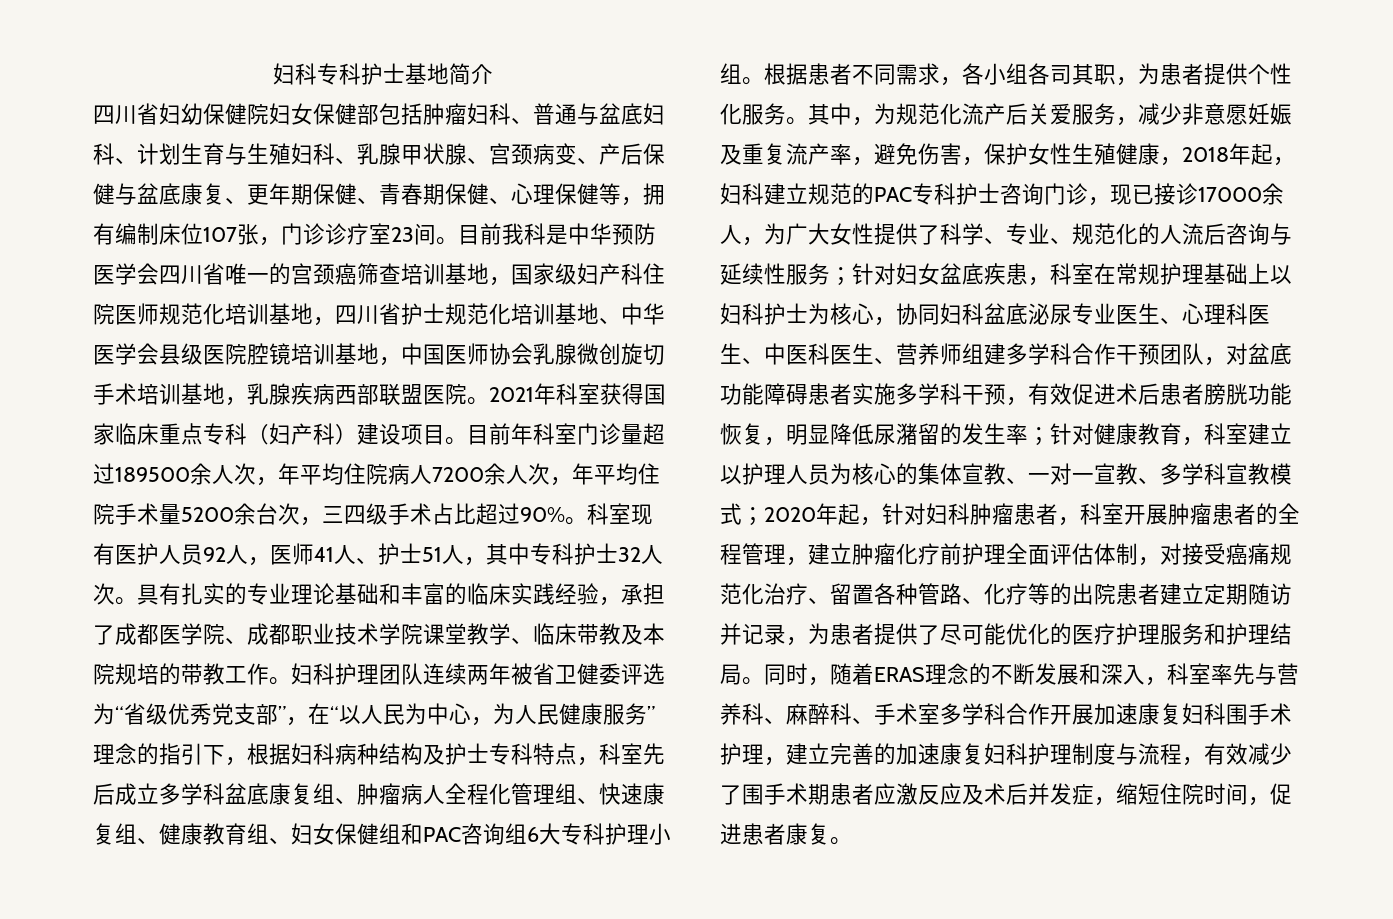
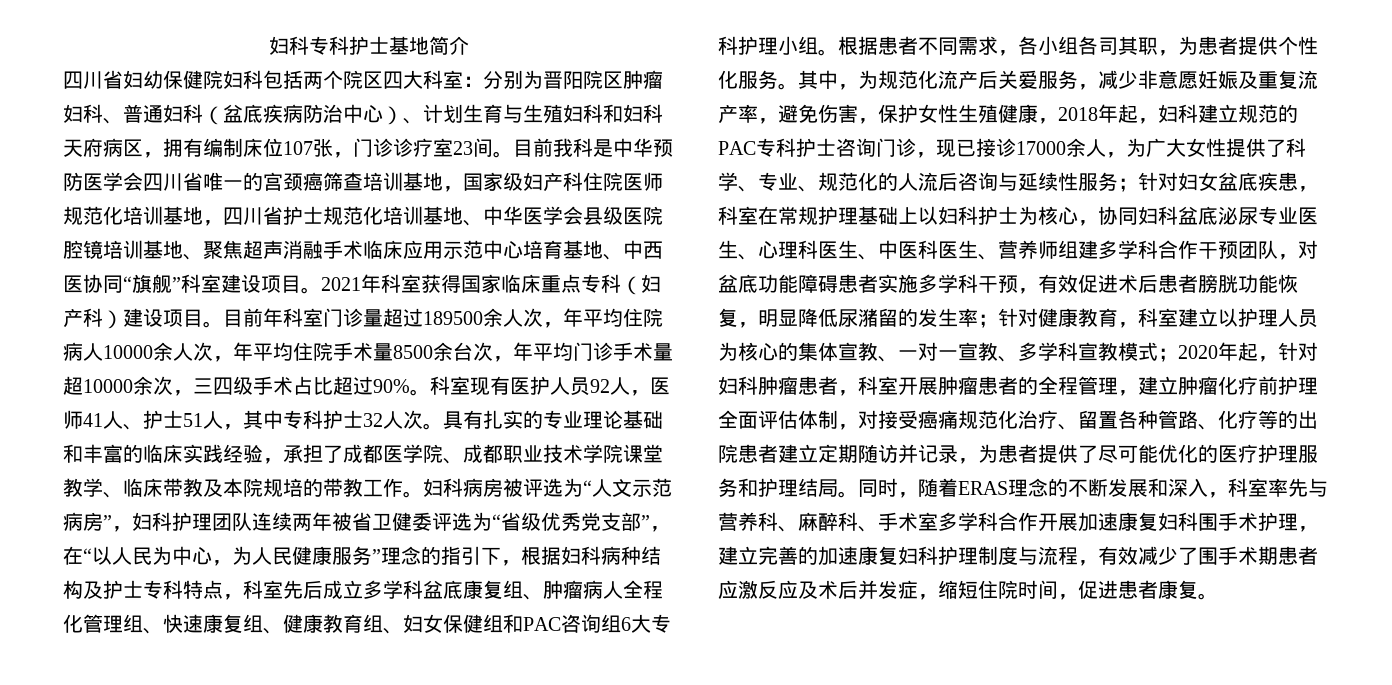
- 四川省妇幼保健院妇女保健部包括肿瘤妇科、普通与盆底妇科、计划生育与生殖妇科、乳腺甲状腺、宫颈病变、产后保健与盆底康复、更年期保健、青春期保健、心理保健等，拥有编制床位107张，门诊诊疗室23间。
+ 四川省妇幼保健院妇科包括两个院区四大科室：分别为晋阳院区肿瘤妇科、普通妇科（盆底疾病防治中心）、计划生育与生殖妇科和妇科天府病区，拥有编制床位107张，门诊诊疗室23间。
- 目前我科是中华预防医学会四川省唯一的宫颈癌筛查培训基地，国家级妇产科住院医师规范化培训基地，四川省护士规范化培训基地、中华医学会县级医院腔镜培训基地，中国医师协会乳腺微创旋切手术培训基地，乳腺疾病西部联盟医院。
+ 目前我科是中华预防医学会四川省唯一的宫颈癌筛查培训基地，国家级妇产科住院医师规范化培训基地，四川省护士规范化培训基地、中华医学会县级医院腔镜培训基地、聚焦超声消融手术临床应用示范中心培育基地、中西医协同“旗舰”科室建设项目。
- 目前年科室门诊量超过189500余人次，年平均住院病人7200余人次，年平均住院手术量5200余台次，三四级手术占比超过90%。
+ 目前年科室门诊量超过189500余人次，年平均住院病人10000余人次，年平均住院手术量8500余台次，年平均门诊手术量超10000余次，三四级手术占比超过90%。
- 妇科护理团队连续两年被省卫健委评选为“省级优秀党支部”，在“以人民为中心，为人民健康服务”理念的指引下，根据妇科病种结构及护士专科特点，科室先后成立多学科盆底康复组、肿瘤病人全程化管理组、快速康复组、健康教育组、妇女保健组和PAC咨询组6大专科护理小组。
+ 妇科病房被评选为“人文示范病房”，妇科护理团队连续两年被省卫健委评选为“省级优秀党支部”，在“以人民为中心，为人民健康服务”理念的指引下，根据妇科病种结构及护士专科特点，科室先后成立多学科盆底康复组、肿瘤病人全程化管理组、快速康复组、健康教育组、妇女保健组和PAC咨询组6大专科护理小组。

